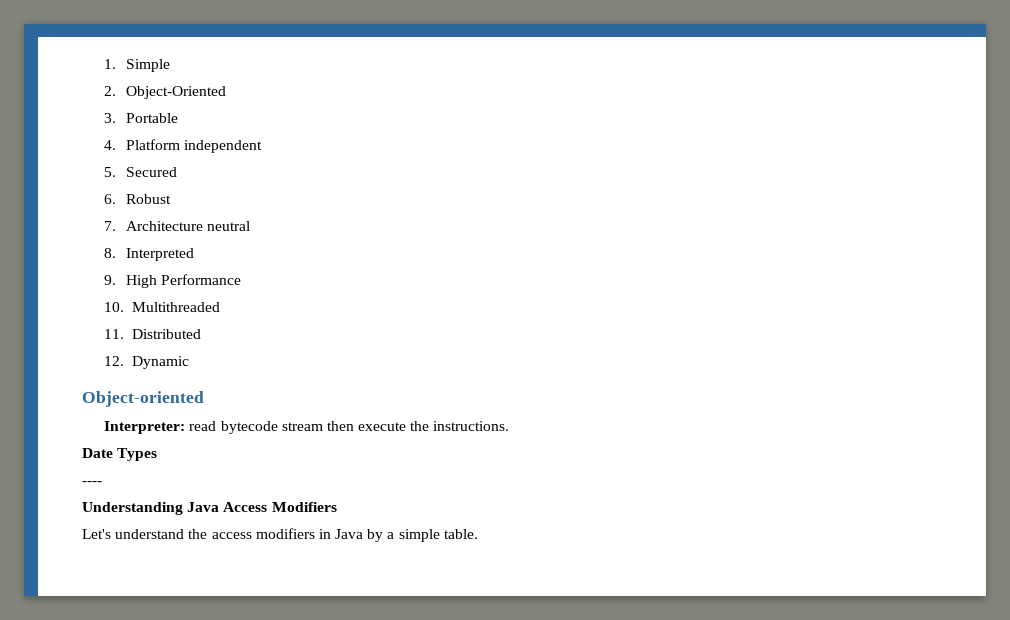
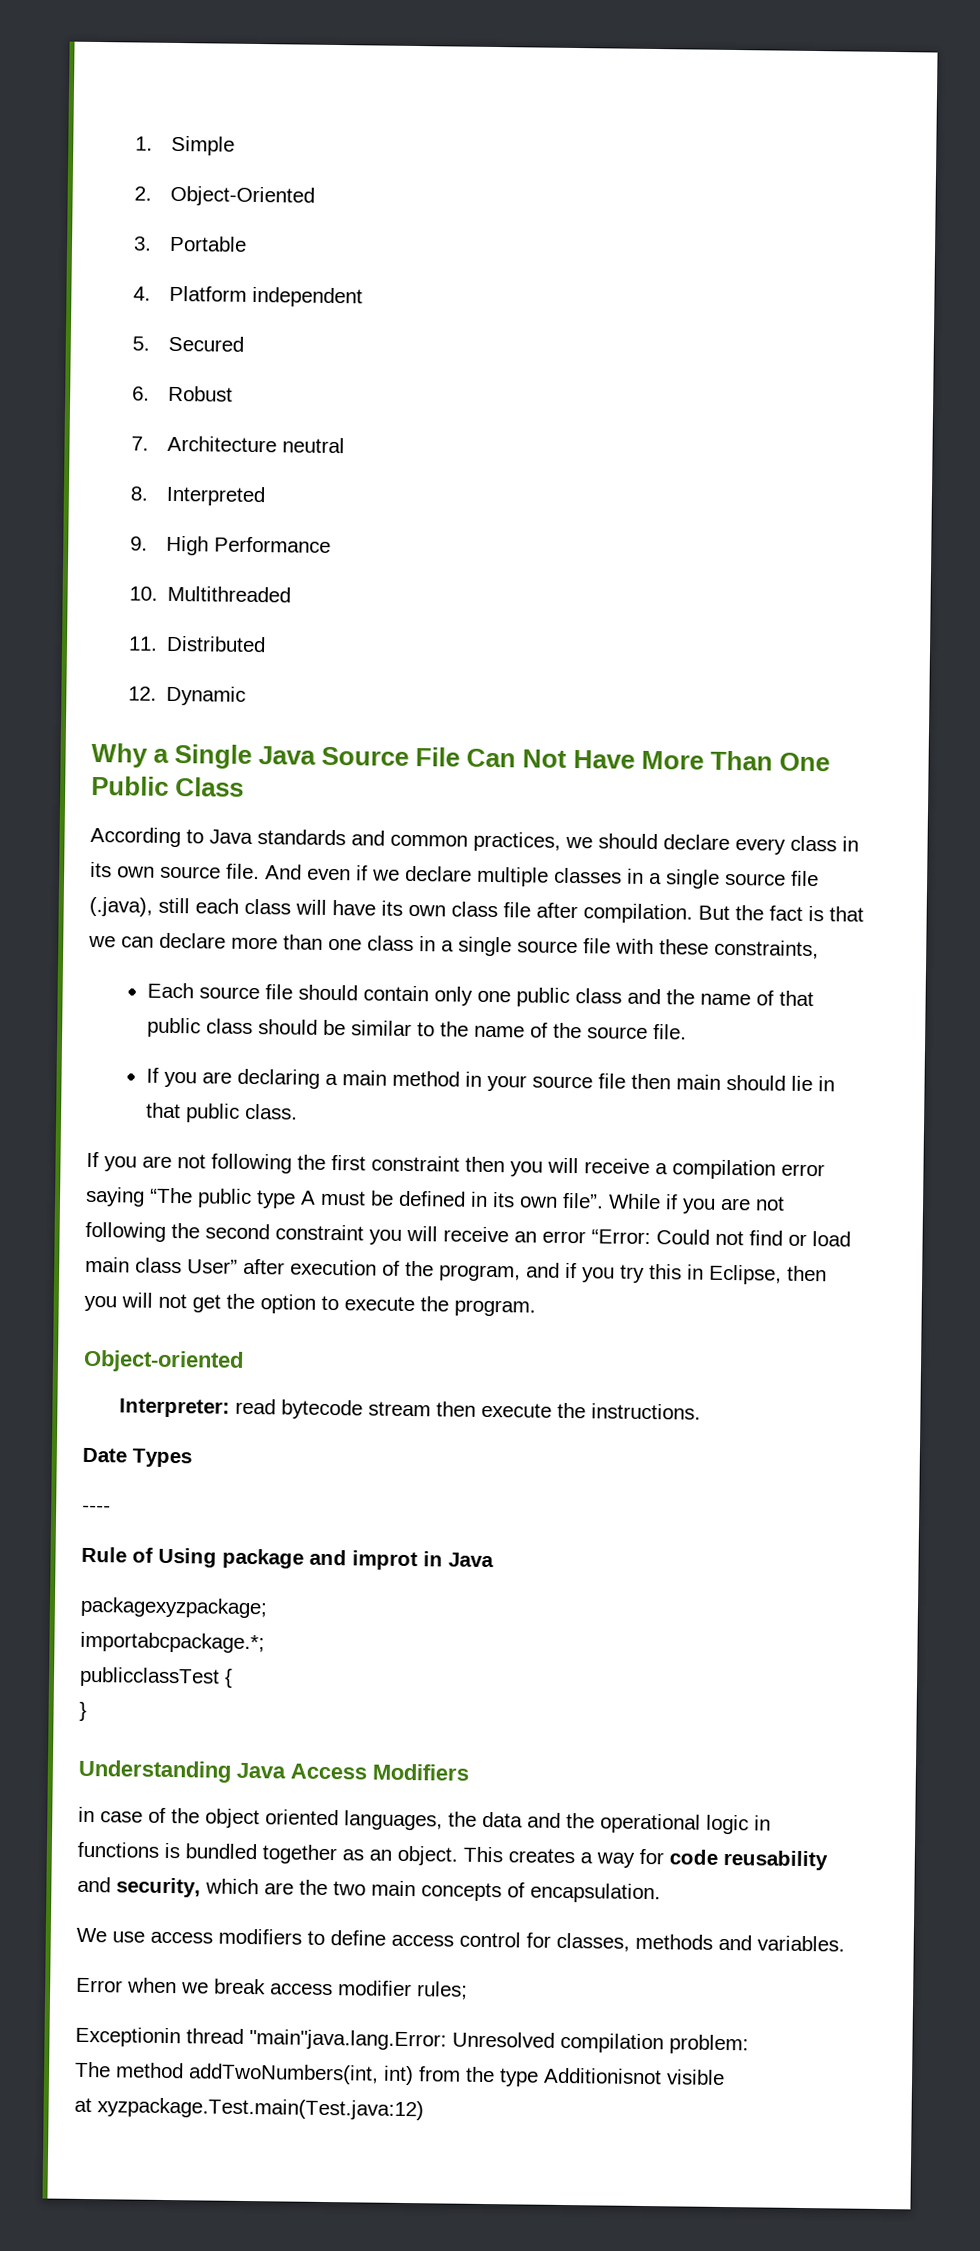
+ Why a Single Java Source File Can Not Have More Than One Public Class
+ According to Java standards and common practices, we should declare every class in its own source file. And even if we declare multiple classes in a single source file (.java), still each class will have its own class file after compilation. But the fact is that we can declare more than one class in a single source file with these constraints,
+ Each source file should contain only one public class and the name of that public class should be similar to the name of the source file.
+ If you are declaring a main method in your source file then main should lie in that public class.
+ If you are not following the first constraint then you will receive a compilation error saying “The public type A must be defined in its own file”. While if you are not following the second constraint you will receive an error “Error: Could not find or load main class User” after execution of the program, and if you try this in Eclipse, then you will not get the option to execute the program.
+ Rule of Using package and improt in Java
+ packagexyzpackage;
+ importabcpackage.*;
+ publicclassTest {
+ }
  Understanding Java Access Modifiers
- Let's understand the access modifiers in Java by a simple table.
+ in case of the object oriented languages, the data and the operational logic in functions is bundled together as an object. This creates a way for code reusability and security, which are the two main concepts of encapsulation.
+ We use access modifiers to define access control for classes, methods and variables.
+ Error when we break access modifier rules;
+ Exceptionin thread "main"java.lang.Error: Unresolved compilation problem:
+ The method addTwoNumbers(int, int) from the type Additionisnot visible
+ at xyzpackage.Test.main(Test.java:12)

